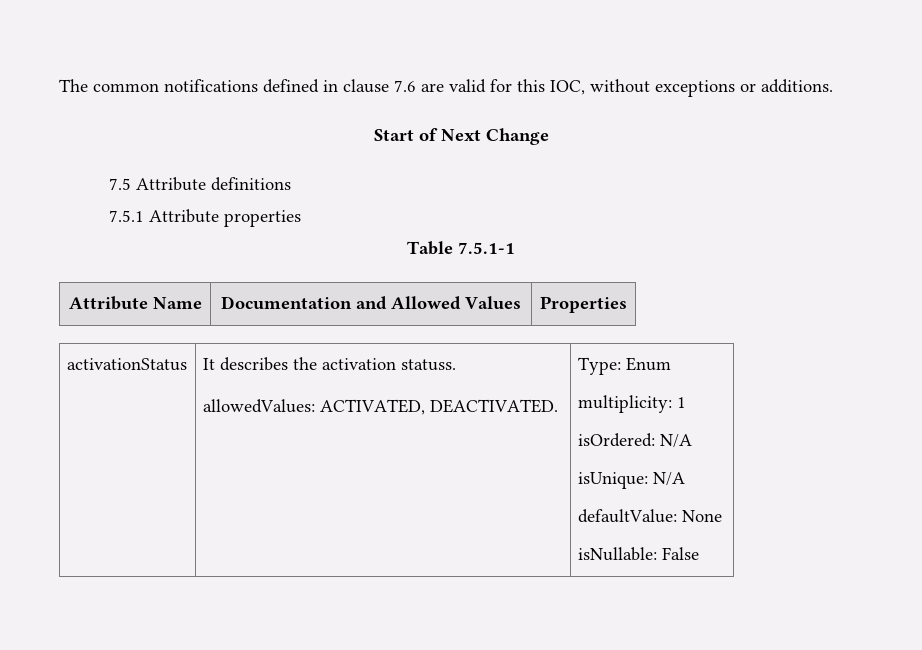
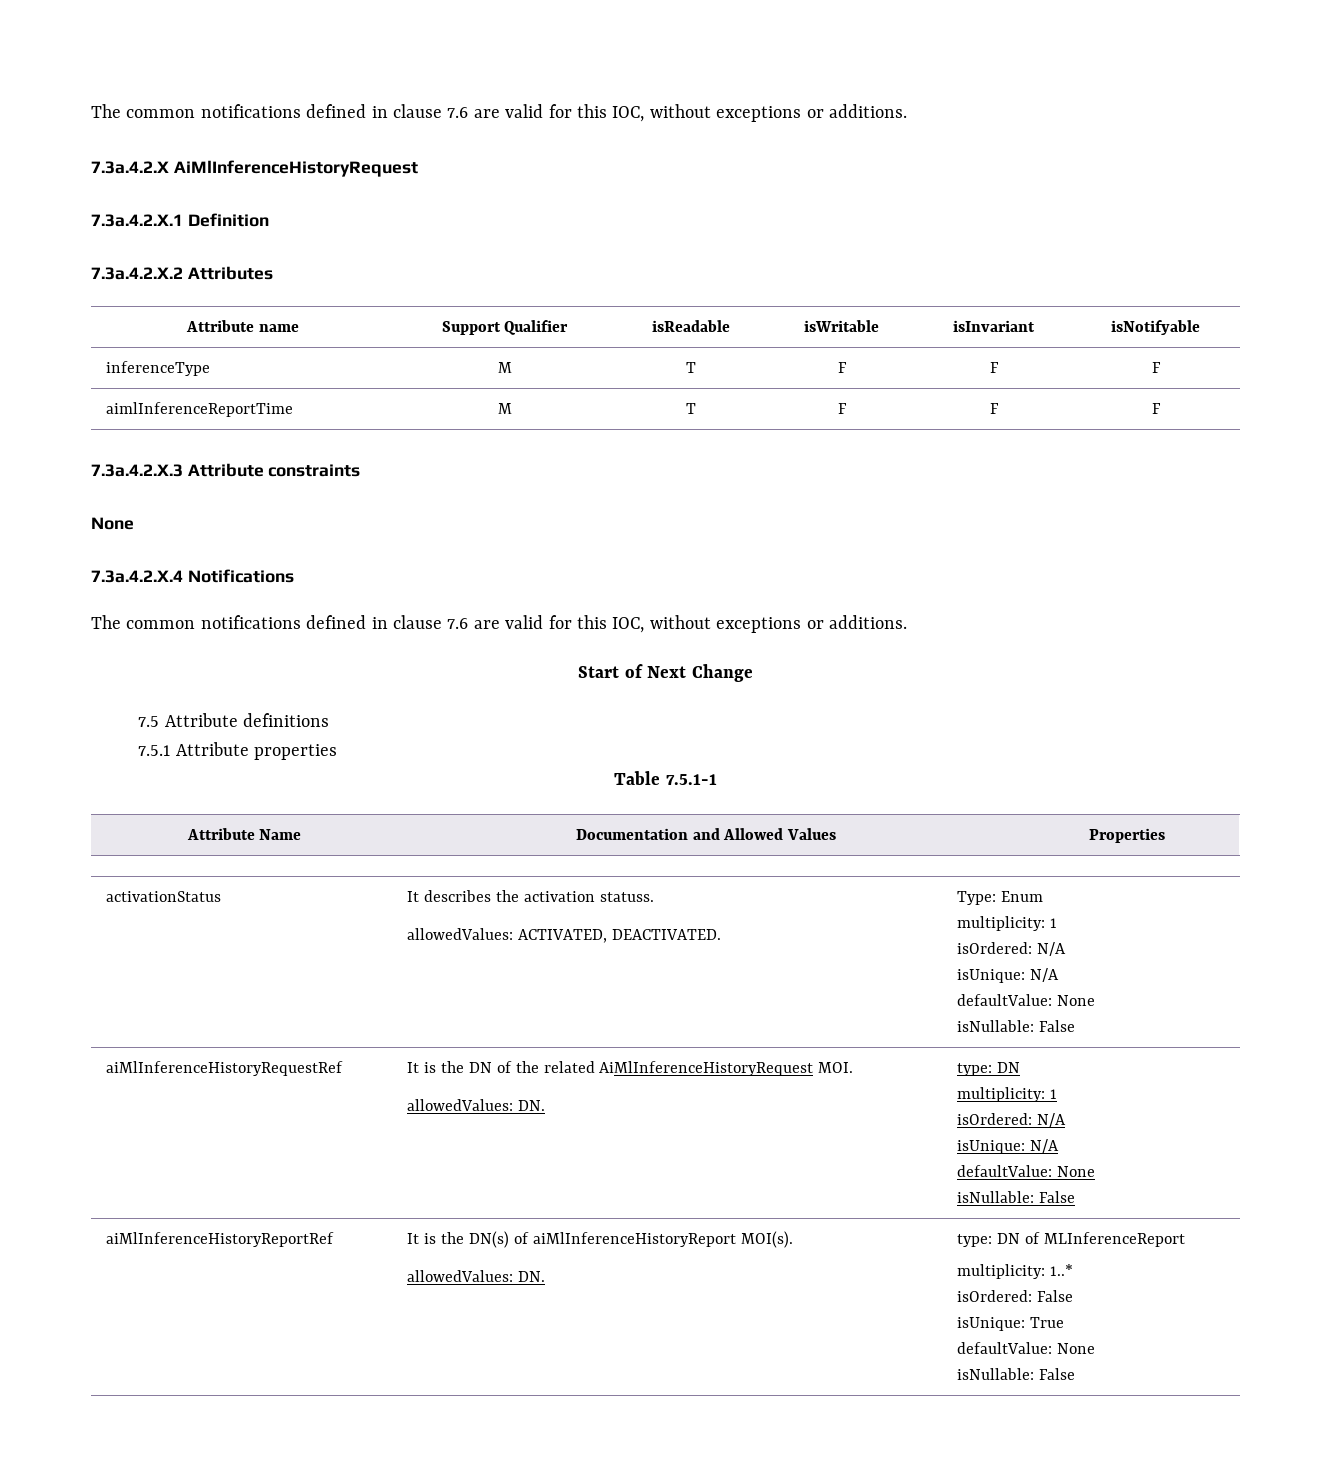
+ 7.3a.4.2.X AiMlInferenceHistoryRequest
+ 7.3a.4.2.X.1 Definition
+ 7.3a.4.2.X.2 Attributes
+ Attribute name | Support Qualifier | isReadable | isWritable | isInvariant | isNotifyable
+ inferenceType | M | T | F | F | F
+ aimlInferenceReportTime | M | T | F | F | F
+ 7.3a.4.2.X.3 Attribute constraints
+ None
+ 7.3a.4.2.X.4 Notifications
+ The common notifications defined in clause 7.6 are valid for this IOC, without exceptions or additions.
+ aiMlInferenceHistoryRequestRef | It is the DN of the related AiMlInferenceHistoryRequest MOI.
+ allowedValues: DN. | type: DN
+ multiplicity: 1
+ isOrdered: N/A
+ isUnique: N/A
+ defaultValue: None
+ isNullable: False
+ aiMlInferenceHistoryReportRef | It is the DN(s) of aiMlInferenceHistoryReport MOI(s).
+ allowedValues: DN. | type: DN of MLInferenceReport
+ multiplicity: 1..*
+ isOrdered: False
+ isUnique: True
+ defaultValue: None
+ isNullable: False

